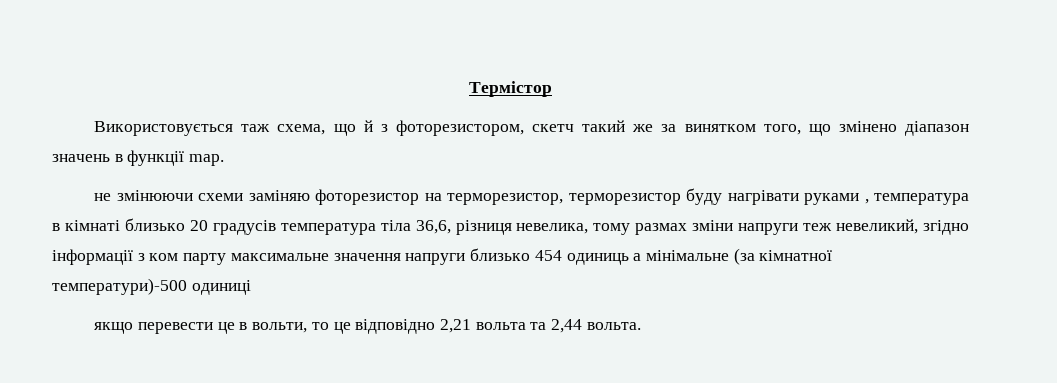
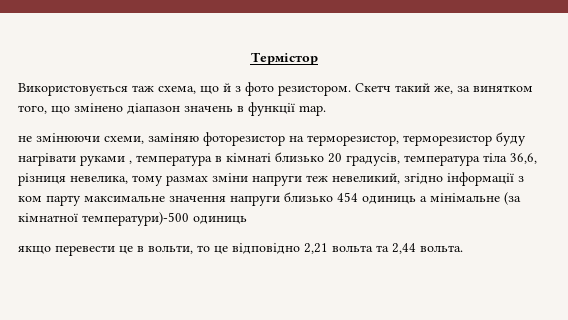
- Використовується таж схема, що й з фоторезистором, скетч такий же за винятком того, що змінено діапазон значень в функції map.
+ Використовується таж схема, що й з фото резистором. Скетч такий же, за винятком того, що змінено діапазон значень в функції map.
- не змінюючи схеми заміняю фоторезистор на терморезистор, терморезистор буду нагрівати руками , температура в кімнаті близько 20 градусів температура тіла 36,6, різниця невелика, тому размах зміни напруги теж невеликий, згідно інформації з ком парту максимальне значення напруги близько 454 одиниць а мінімальне (за кімнатної температури)-500 одиниці
+ не змінюючи схеми, заміняю фоторезистор на терморезистор, терморезистор буду нагрівати руками , температура в кімнаті близько 20 градусів, температура тіла 36,6, різниця невелика, тому размах зміни напруги теж невеликий, згідно інформації з ком парту максимальне значення напруги близько 454 одиниць а мінімальне (за кімнатної температури)-500 одиниць

